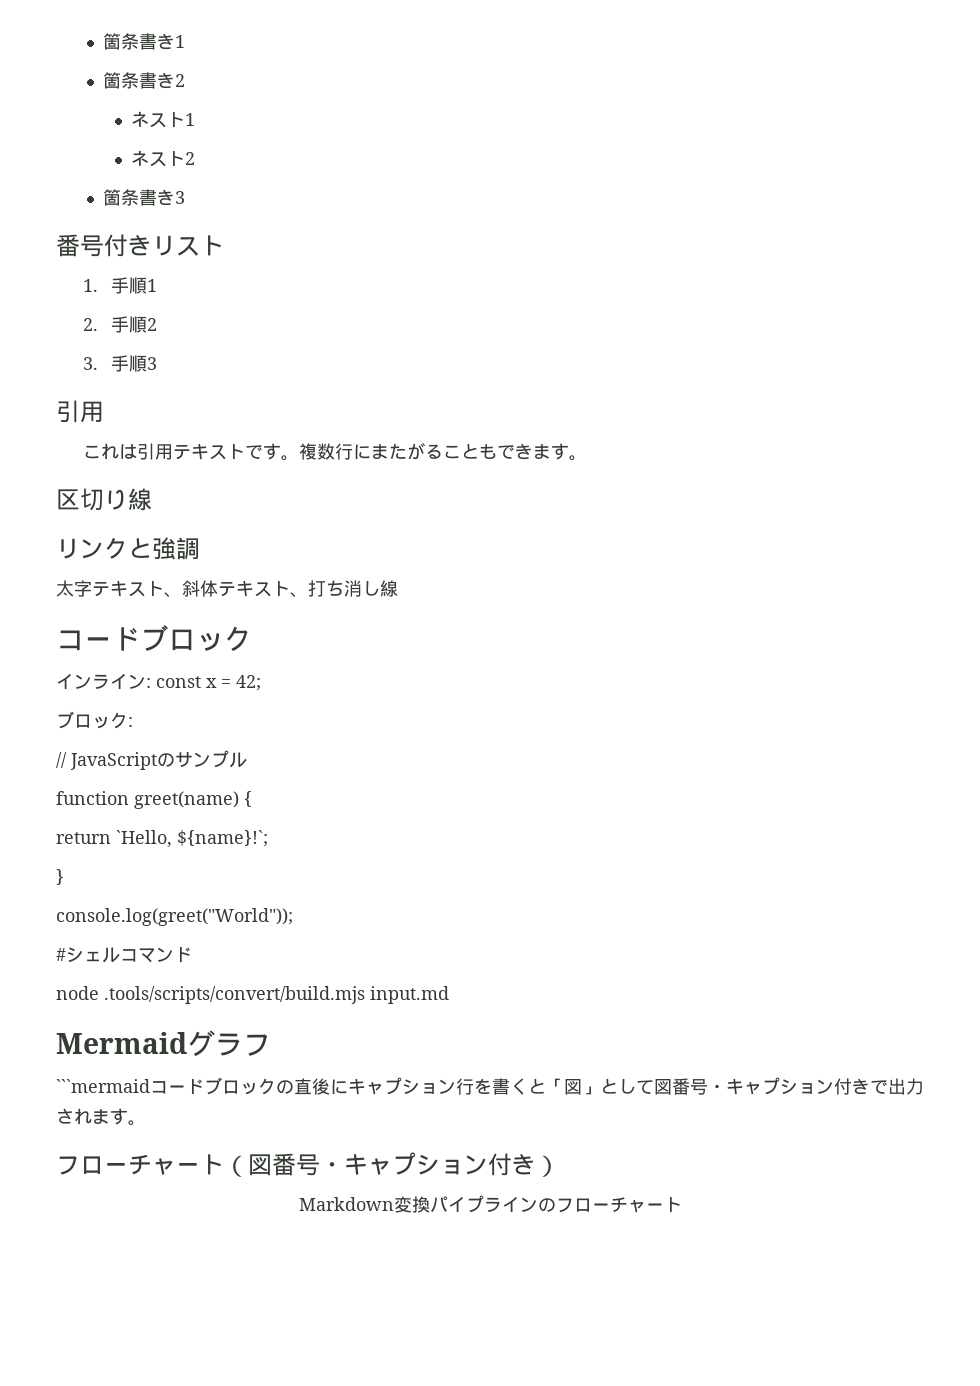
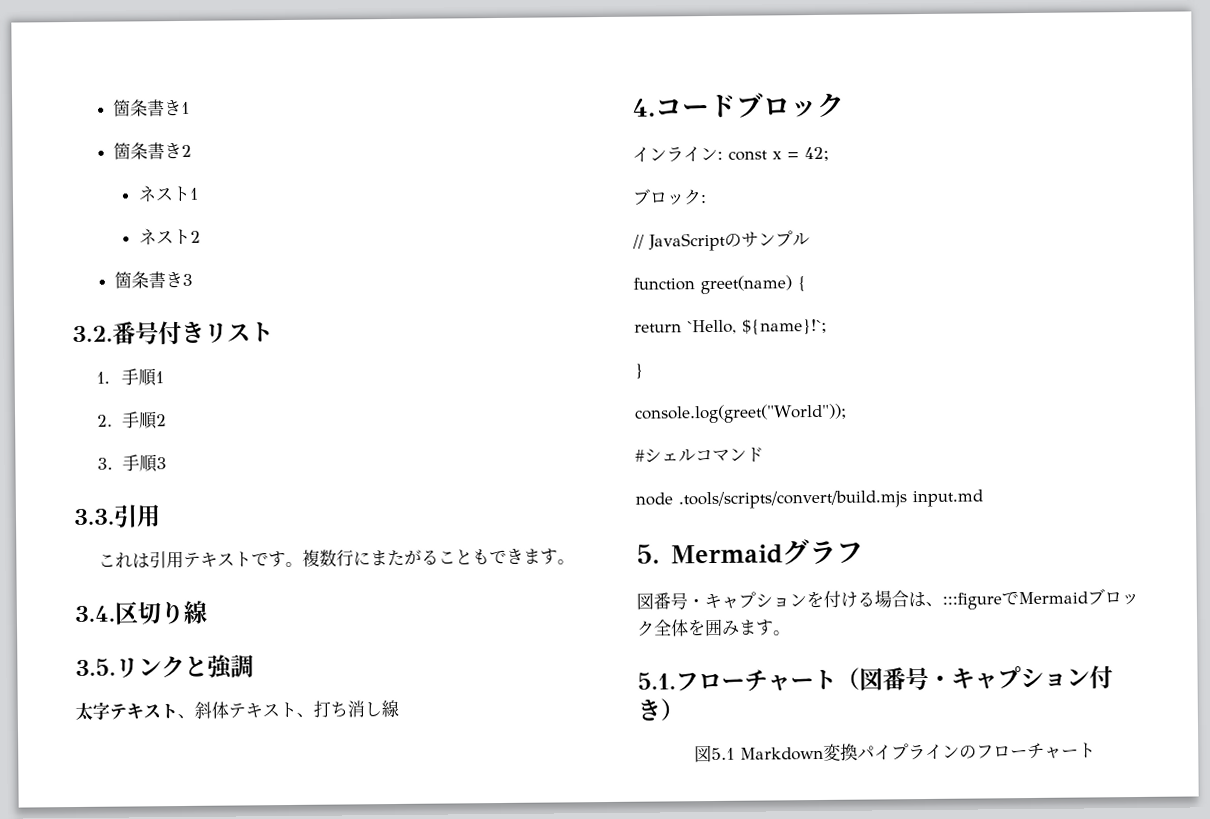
- 番号付きリスト
+ 3.2.番号付きリスト
  3.手順3
- 引用
+ 3.3.引用
- 区切り線
+ 3.4.区切り線
- リンクと強調
+ 3.5.リンクと強調
  太字テキスト、斜体テキスト、打ち消し線
- コードブロック
+ 4.コードブロック
- Mermaidグラフ
+ 5. Mermaidグラフ
- ```mermaidコードブロックの直後にキャプション行を書くと「図」として図番号・キャプション付きで出力されます。
- フローチャート（図番号・キャプション付き）
+ 図番号・キャプションを付ける場合は、:::figureでMermaidブロック全体を囲みます。
+ 5.1.フローチャート（図番号・キャプション付き）
- Markdown変換パイプラインのフローチャート
+ 図5.1 Markdown変換パイプラインのフローチャート

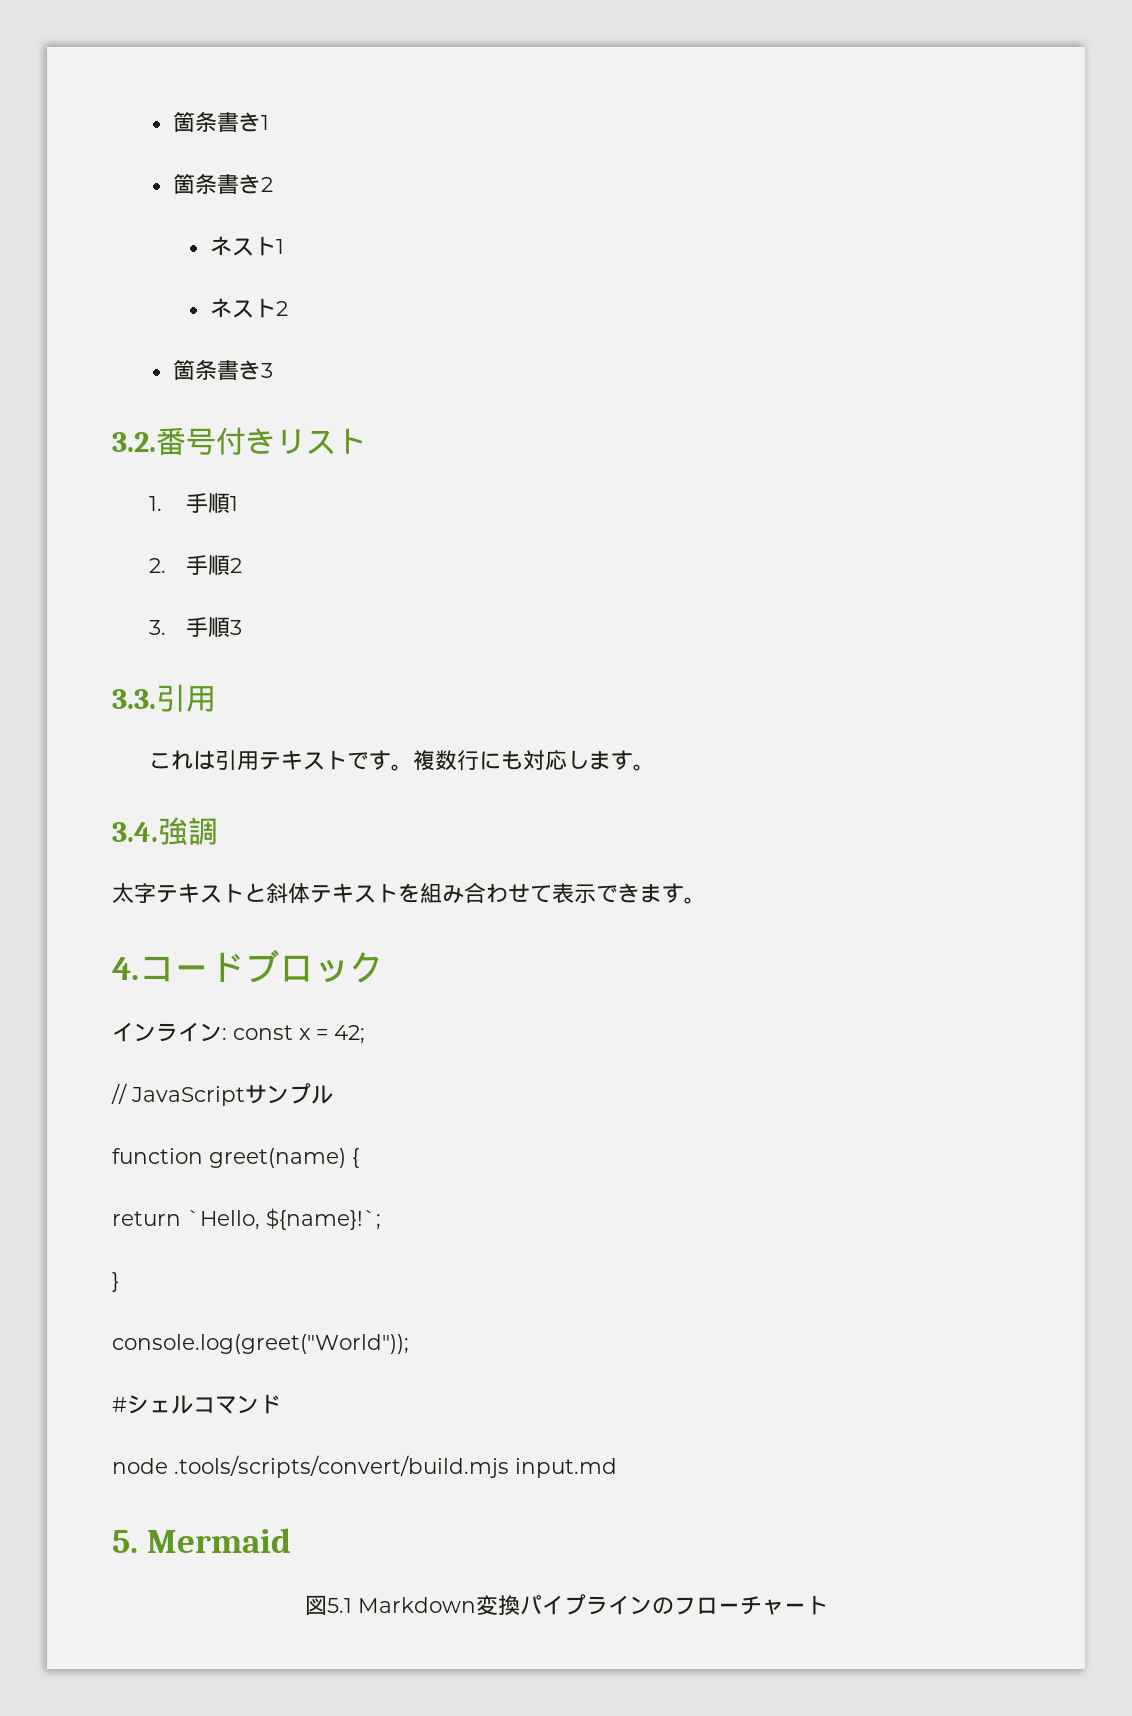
- 複数行にまたがることもできます。
- 3.4.区切り線
- 3.5.リンクと強調
+ 複数行にも対応します。
+ 3.4.強調
- 太字テキスト、斜体テキスト、打ち消し線
+ 太字テキストと斜体テキストを組み合わせて表示できます。
- ブロック:
- // JavaScriptのサンプル
+ // JavaScriptサンプル
- 5. Mermaidグラフ
- 図番号・キャプションを付ける場合は、:::figureでMermaidブロック全体を囲みます。
- 5.1.フローチャート（図番号・キャプション付き）
+ 5. Mermaid

